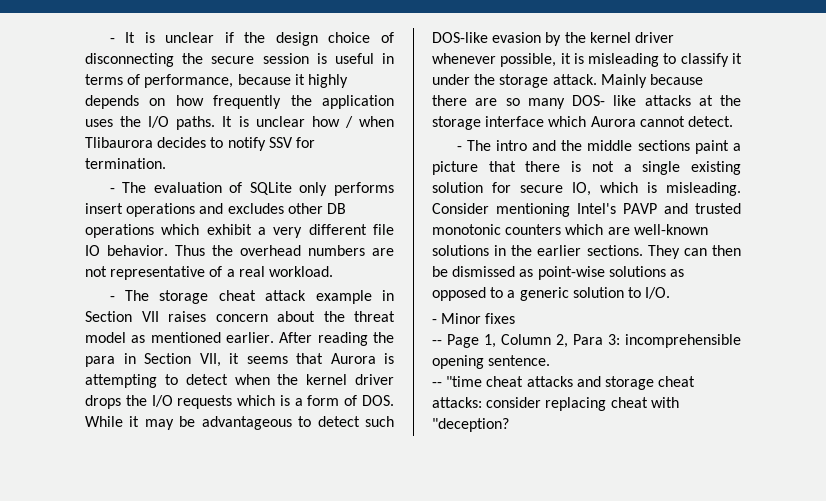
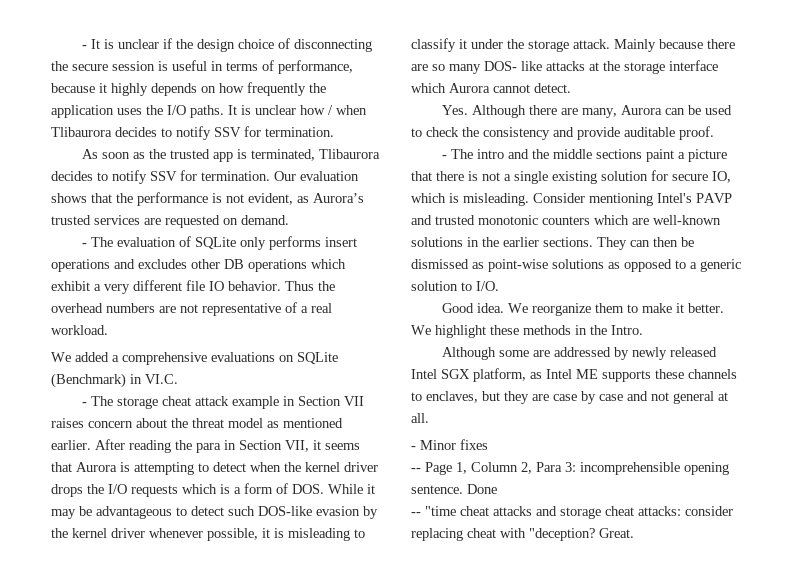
+ As soon as the trusted app is terminated, Tlibaurora decides to notify SSV for termination. Our evaluation shows that the performance is not evident, as Aurora’s trusted services are requested on demand.
+ We added a comprehensive evaluations on SQLite (Benchmark) in VI.C.
+ Yes. Although there are many, Aurora can be used to check the consistency and provide auditable proof.
+ Good idea. We reorganize them to make it better. We highlight these methods in the Intro.
+ Although some are addressed by newly released Intel SGX platform, as Intel ME supports these channels to enclaves, but they are case by case and not general at all.
+ Done
+ Great.

